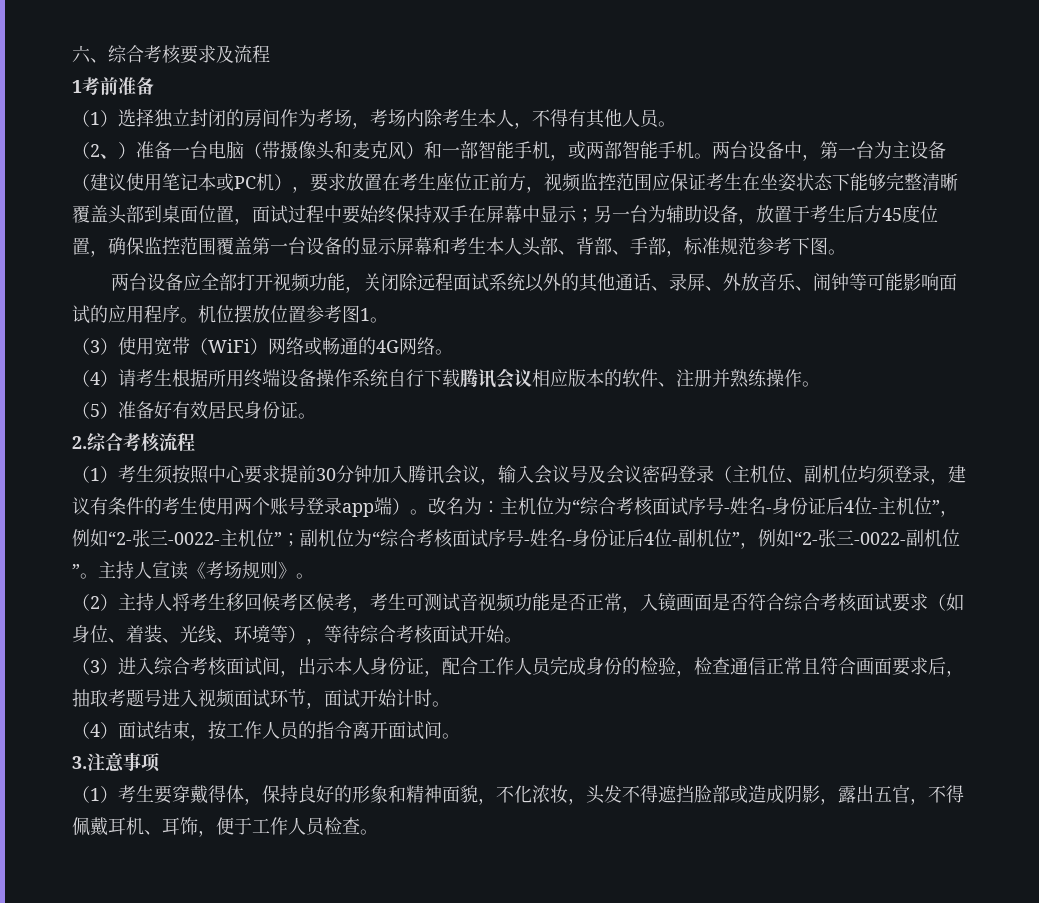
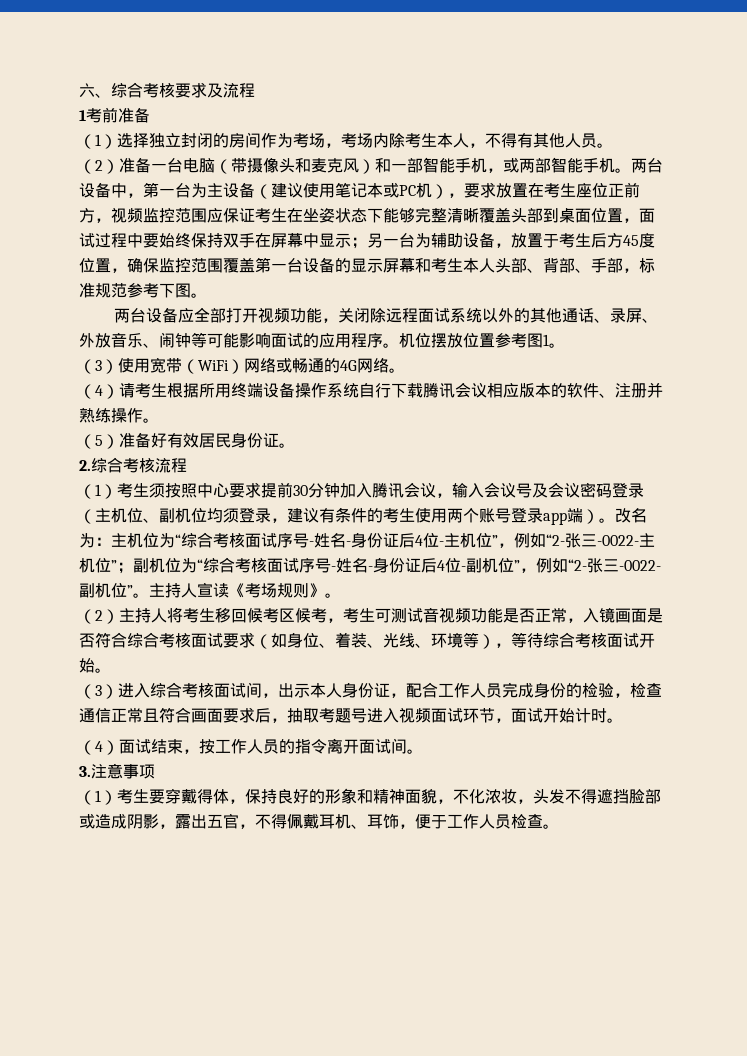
- （2、）准备一台电脑（带摄像头和麦克风）和一部智能手机，或两部智能手机。
+ （2）准备一台电脑（带摄像头和麦克风）和一部智能手机，或两部智能手机。

